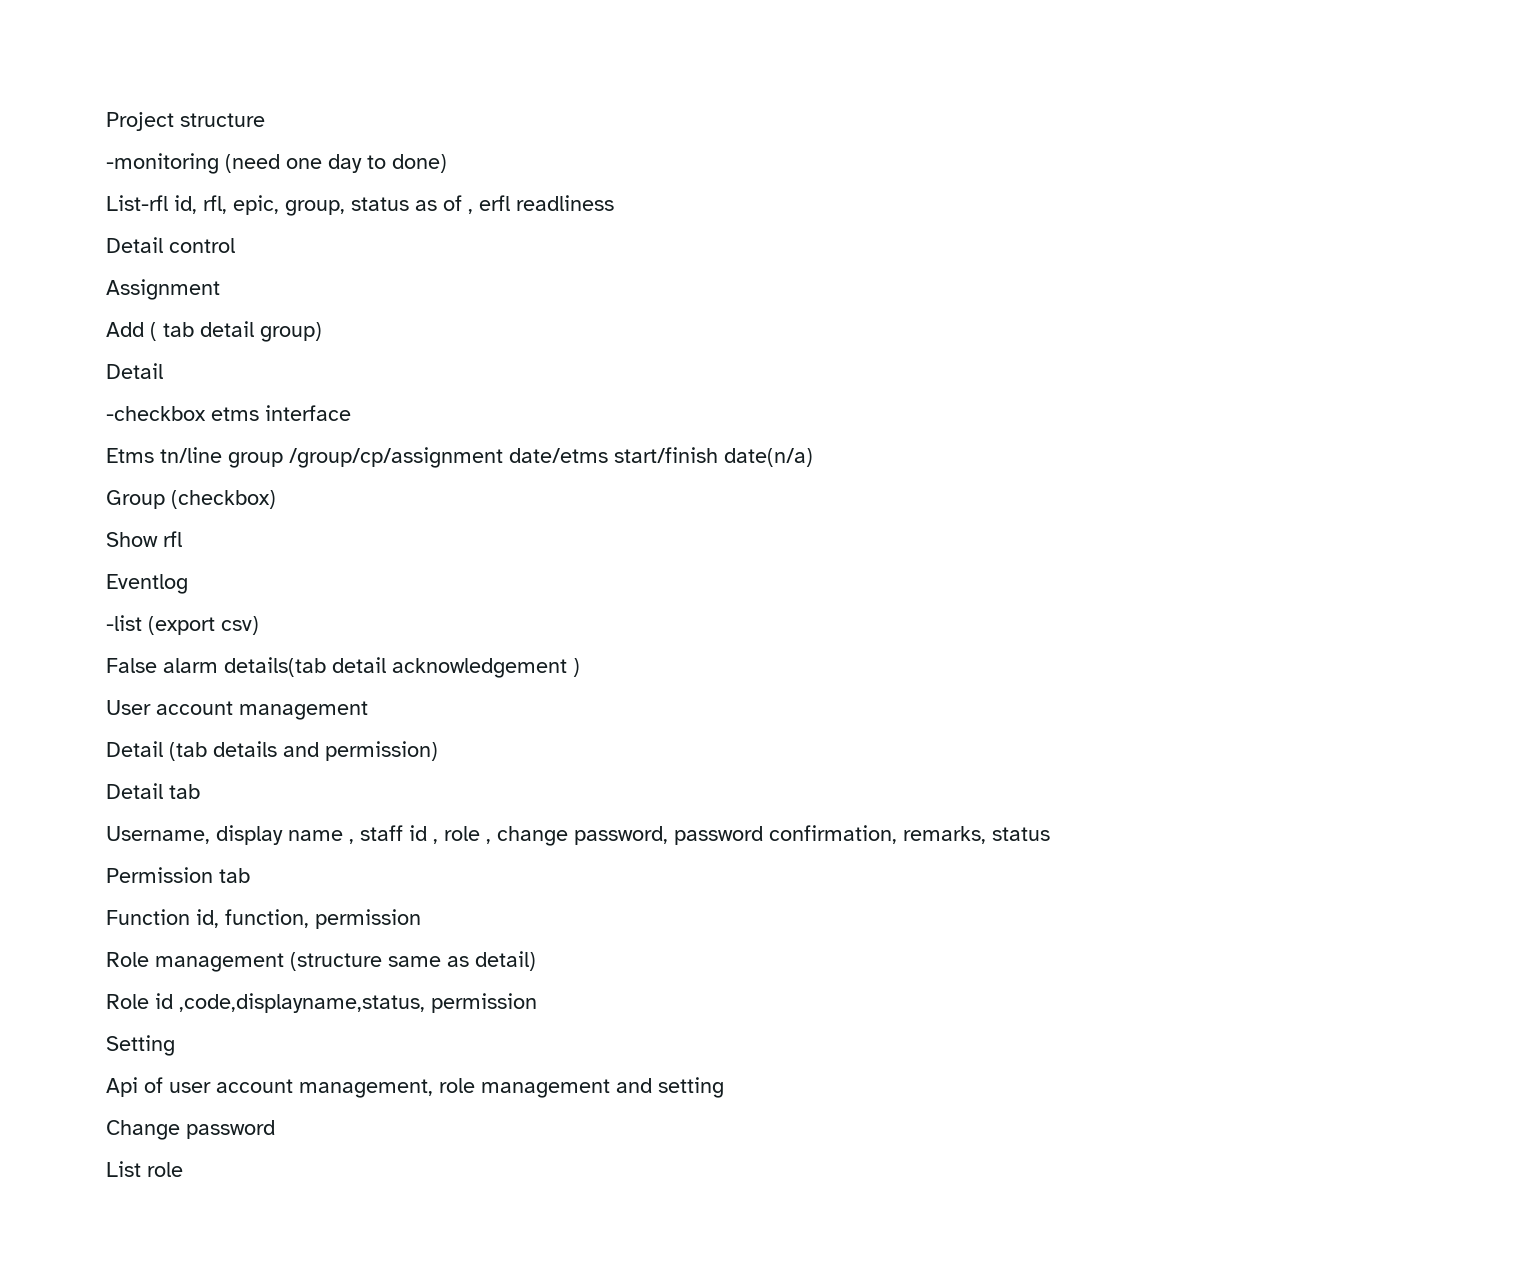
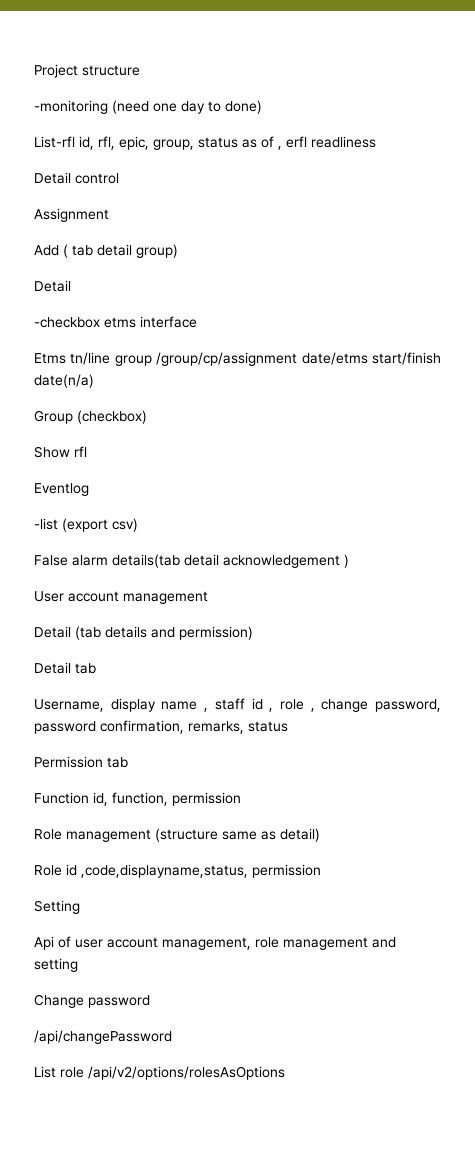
+ /api/changePassword
- List role
+ List role /api/v2/options/rolesAsOptions

